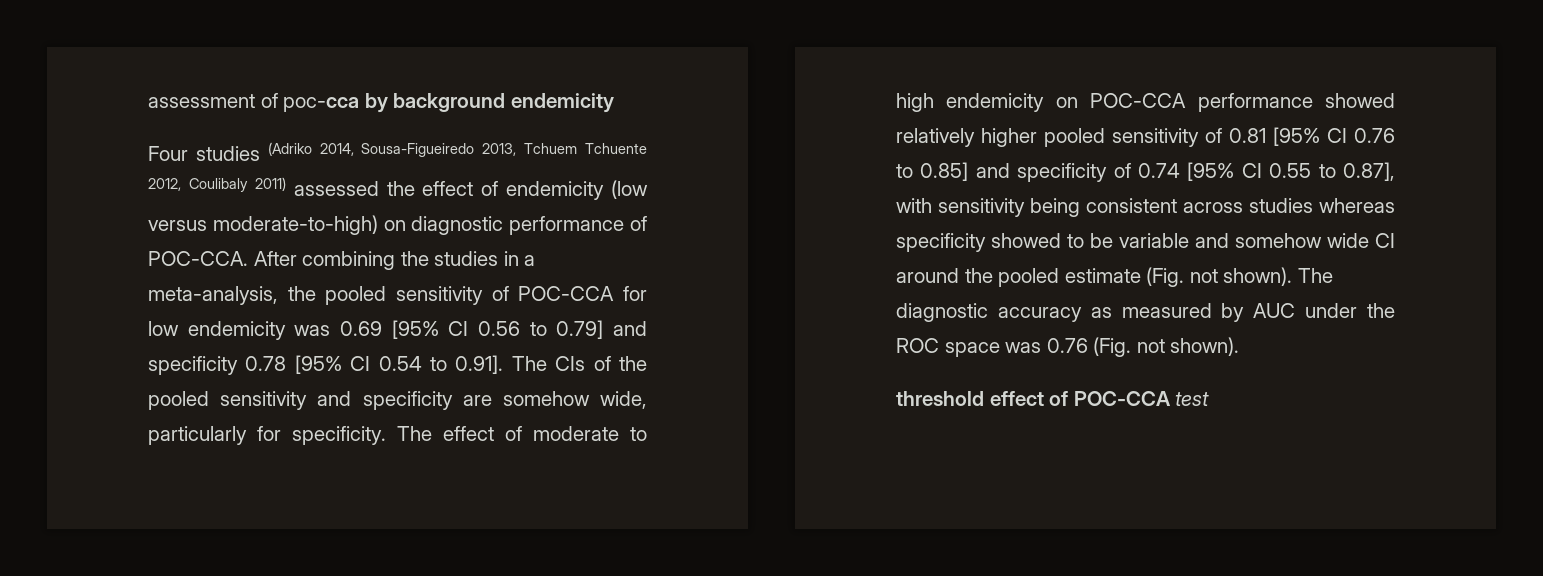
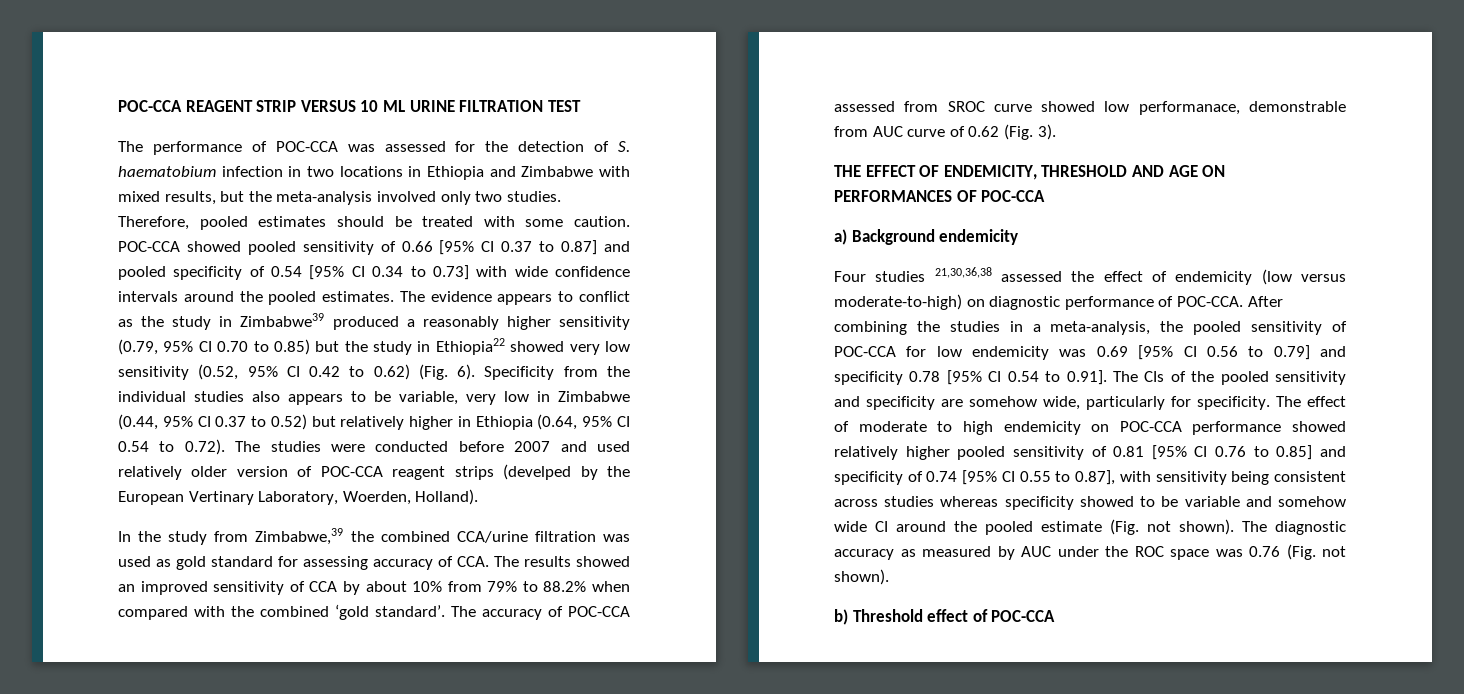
- assessment of poc-cca by background endemicity
- Four studies (Adriko 2014, Sousa-Figueiredo 2013, Tchuem Tchuente 2012, Coulibaly 2011) assessed the effect of endemicity (low versus moderate-to-high) on diagnostic performance of POC-CCA.
+ POC-CCA REAGENT STRIP VERSUS 10 ML URINE FILTRATION TEST
+ The performance of POC-CCA was assessed for the detection of S. haematobium infection in two locations in Ethiopia and Zimbabwe with mixed results, but the meta-analysis involved only two studies. Therefore, pooled estimates should be treated with some caution. POC-CCA showed pooled sensitivity of 0.66 [95% CI 0.37 to 0.87] and pooled specificity of 0.54 [95% CI 0.34 to 0.73] with wide confidence intervals around the pooled estimates. The evidence appears to conflict as the study in Zimbabwe39 produced a reasonably higher sensitivity (0.79, 95% CI 0.70 to 0.85) but the study in Ethiopia22 showed very low sensitivity (0.52, 95% CI 0.42 to 0.62) (Fig. 6). Specificity from the individual studies also appears to be variable, very low in Zimbabwe (0.44, 95% CI 0.37 to 0.52) but relatively higher in Ethiopia (0.64, 95% CI 0.54 to 0.72). The studies were conducted before 2007 and used relatively older version of POC-CCA reagent strips (develped by the European Vertinary Laboratory, Woerden, Holland).
+ In the study from Zimbabwe,39 the combined CCA/urine filtration was used as gold standard for assessing accuracy of CCA. The results showed an improved sensitivity of CCA by about 10% from 79% to 88.2% when compared with the combined ‘gold standard’. The accuracy of POC-CCA assessed from SROC curve showed low performanace, demonstrable from AUC curve of 0.62 (Fig. 3).
+ THE EFFECT OF ENDEMICITY, THRESHOLD AND AGE ON PERFORMANCES OF POC-CCA
+ a) Background endemicity
+ Four studies 21,30,36,38 assessed the effect of endemicity (low versus moderate-to-high) on diagnostic performance of POC-CCA.
- threshold effect of POC-CCA test
+ b) Threshold effect of POC-CCA

